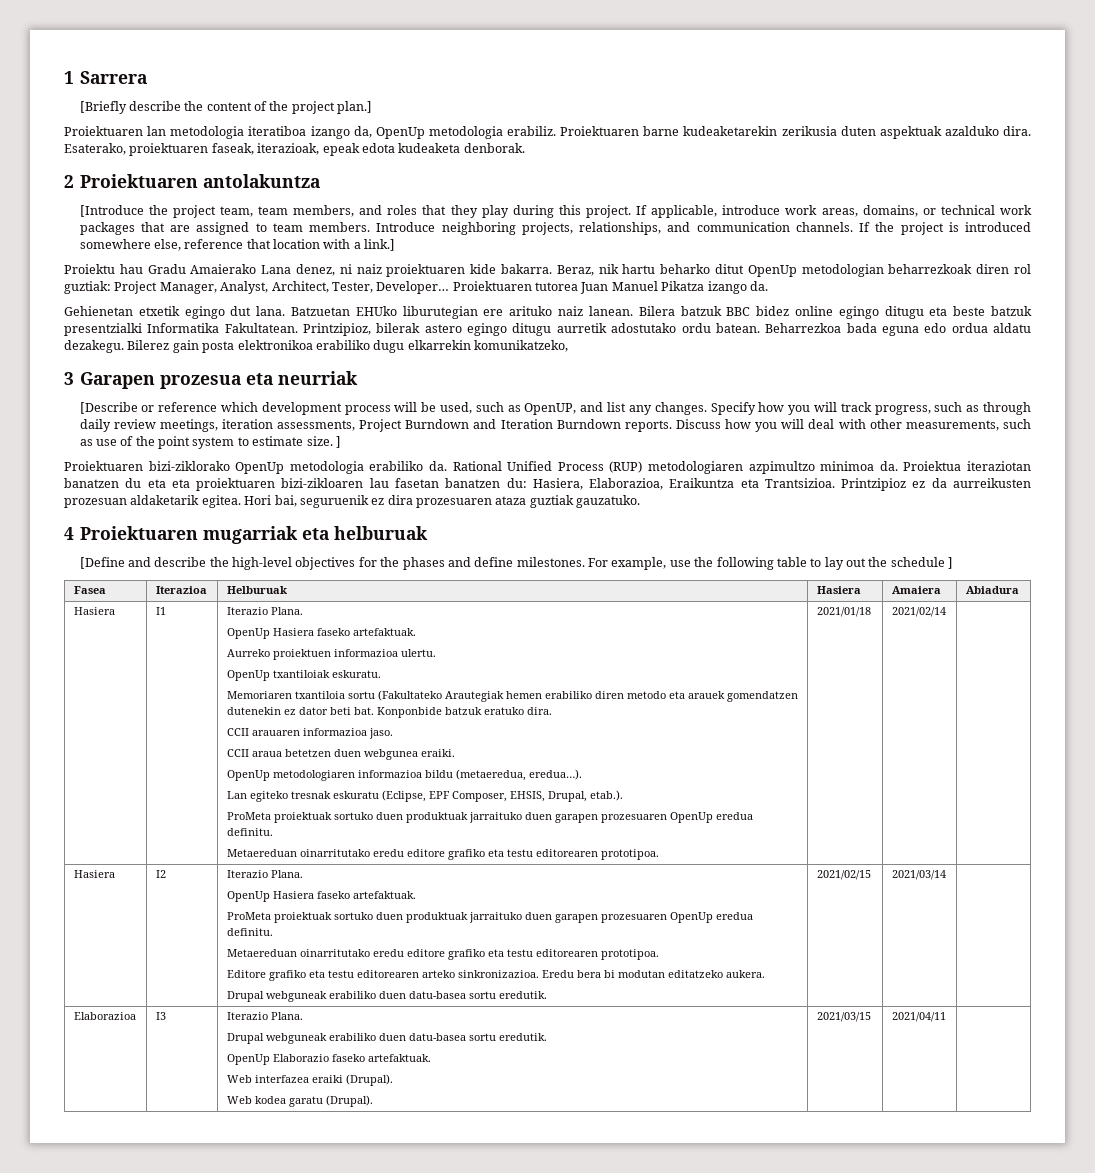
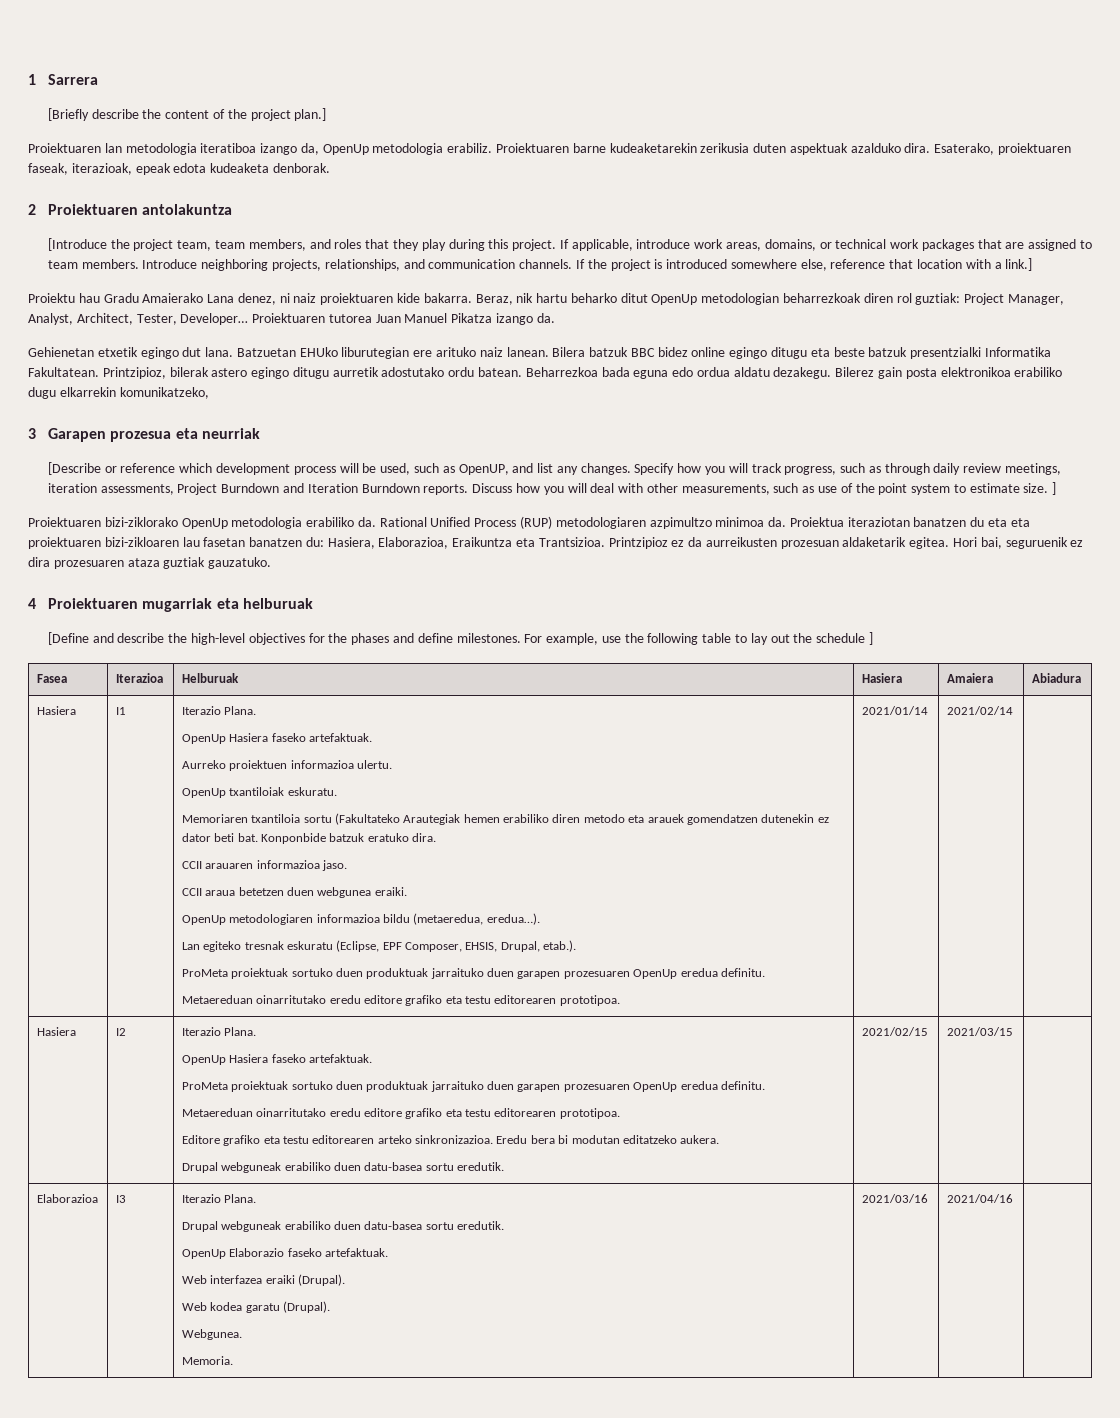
- 2021/01/18
+ 2021/01/14
- 2021/03/14
+ 2021/03/15
  Elaborazioa | I3 | Iterazio Plana.
  Drupal webguneak erabiliko duen datu-basea sortu eredutik.
  OpenUp Elaborazio faseko artefaktuak.
  Web interfazea eraiki (Drupal).
- Web kodea garatu (Drupal). | 2021/03/15 | 2021/04/11 |
+ Web kodea garatu (Drupal).
+ Webgunea.
+ Memoria. | 2021/03/16 | 2021/04/16 |

